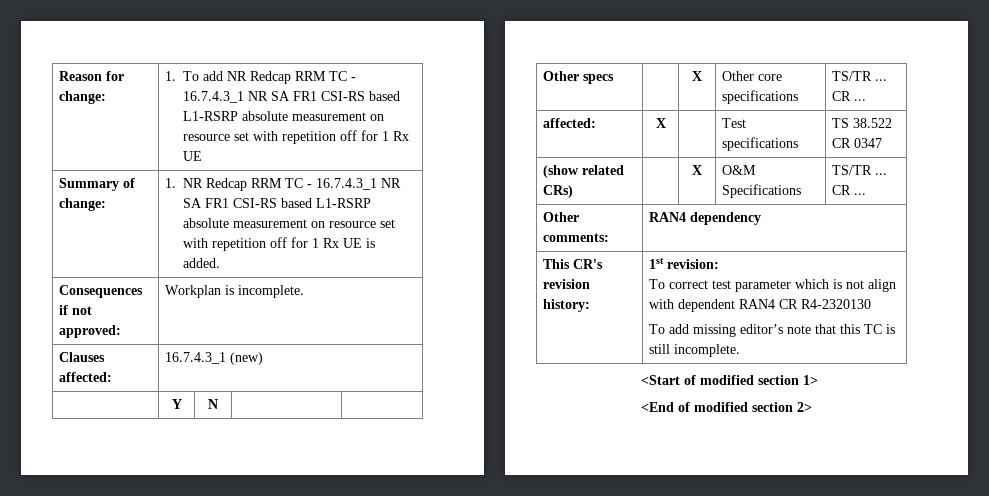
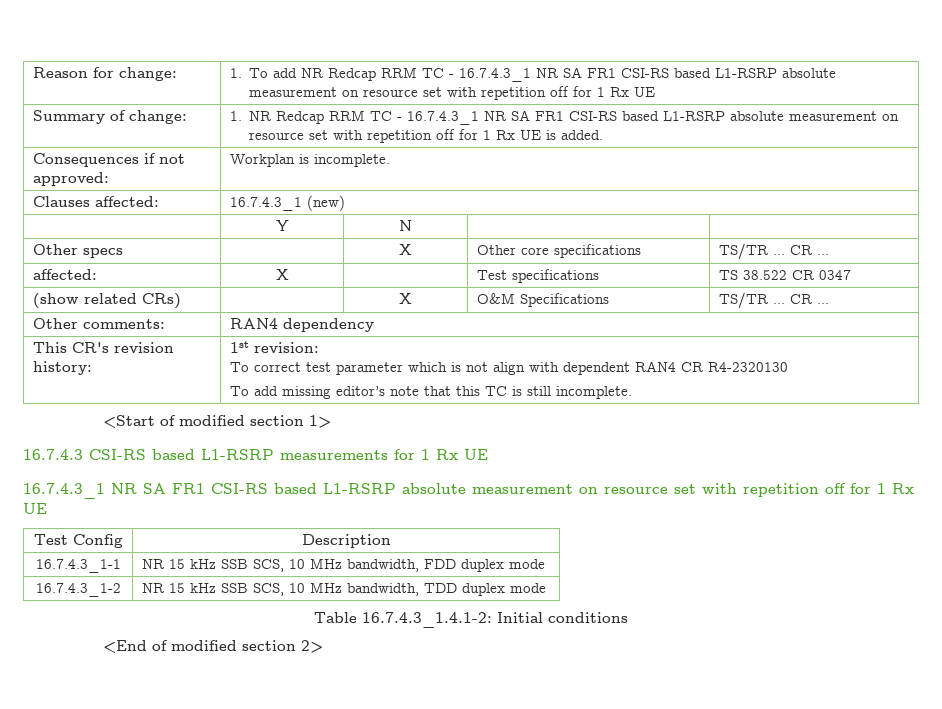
+ 16.7.4.3 CSI-RS based L1-RSRP measurements for 1 Rx UE
+ 16.7.4.3_1 NR SA FR1 CSI-RS based L1-RSRP absolute measurement on resource set with repetition off for 1 Rx UE
+ Test Config | Description
+ 16.7.4.3_1-1 | NR 15 kHz SSB SCS, 10 MHz bandwidth, FDD duplex mode
+ 16.7.4.3_1-2 | NR 15 kHz SSB SCS, 10 MHz bandwidth, TDD duplex mode
+ Table 16.7.4.3_1.4.1-2: Initial conditions

